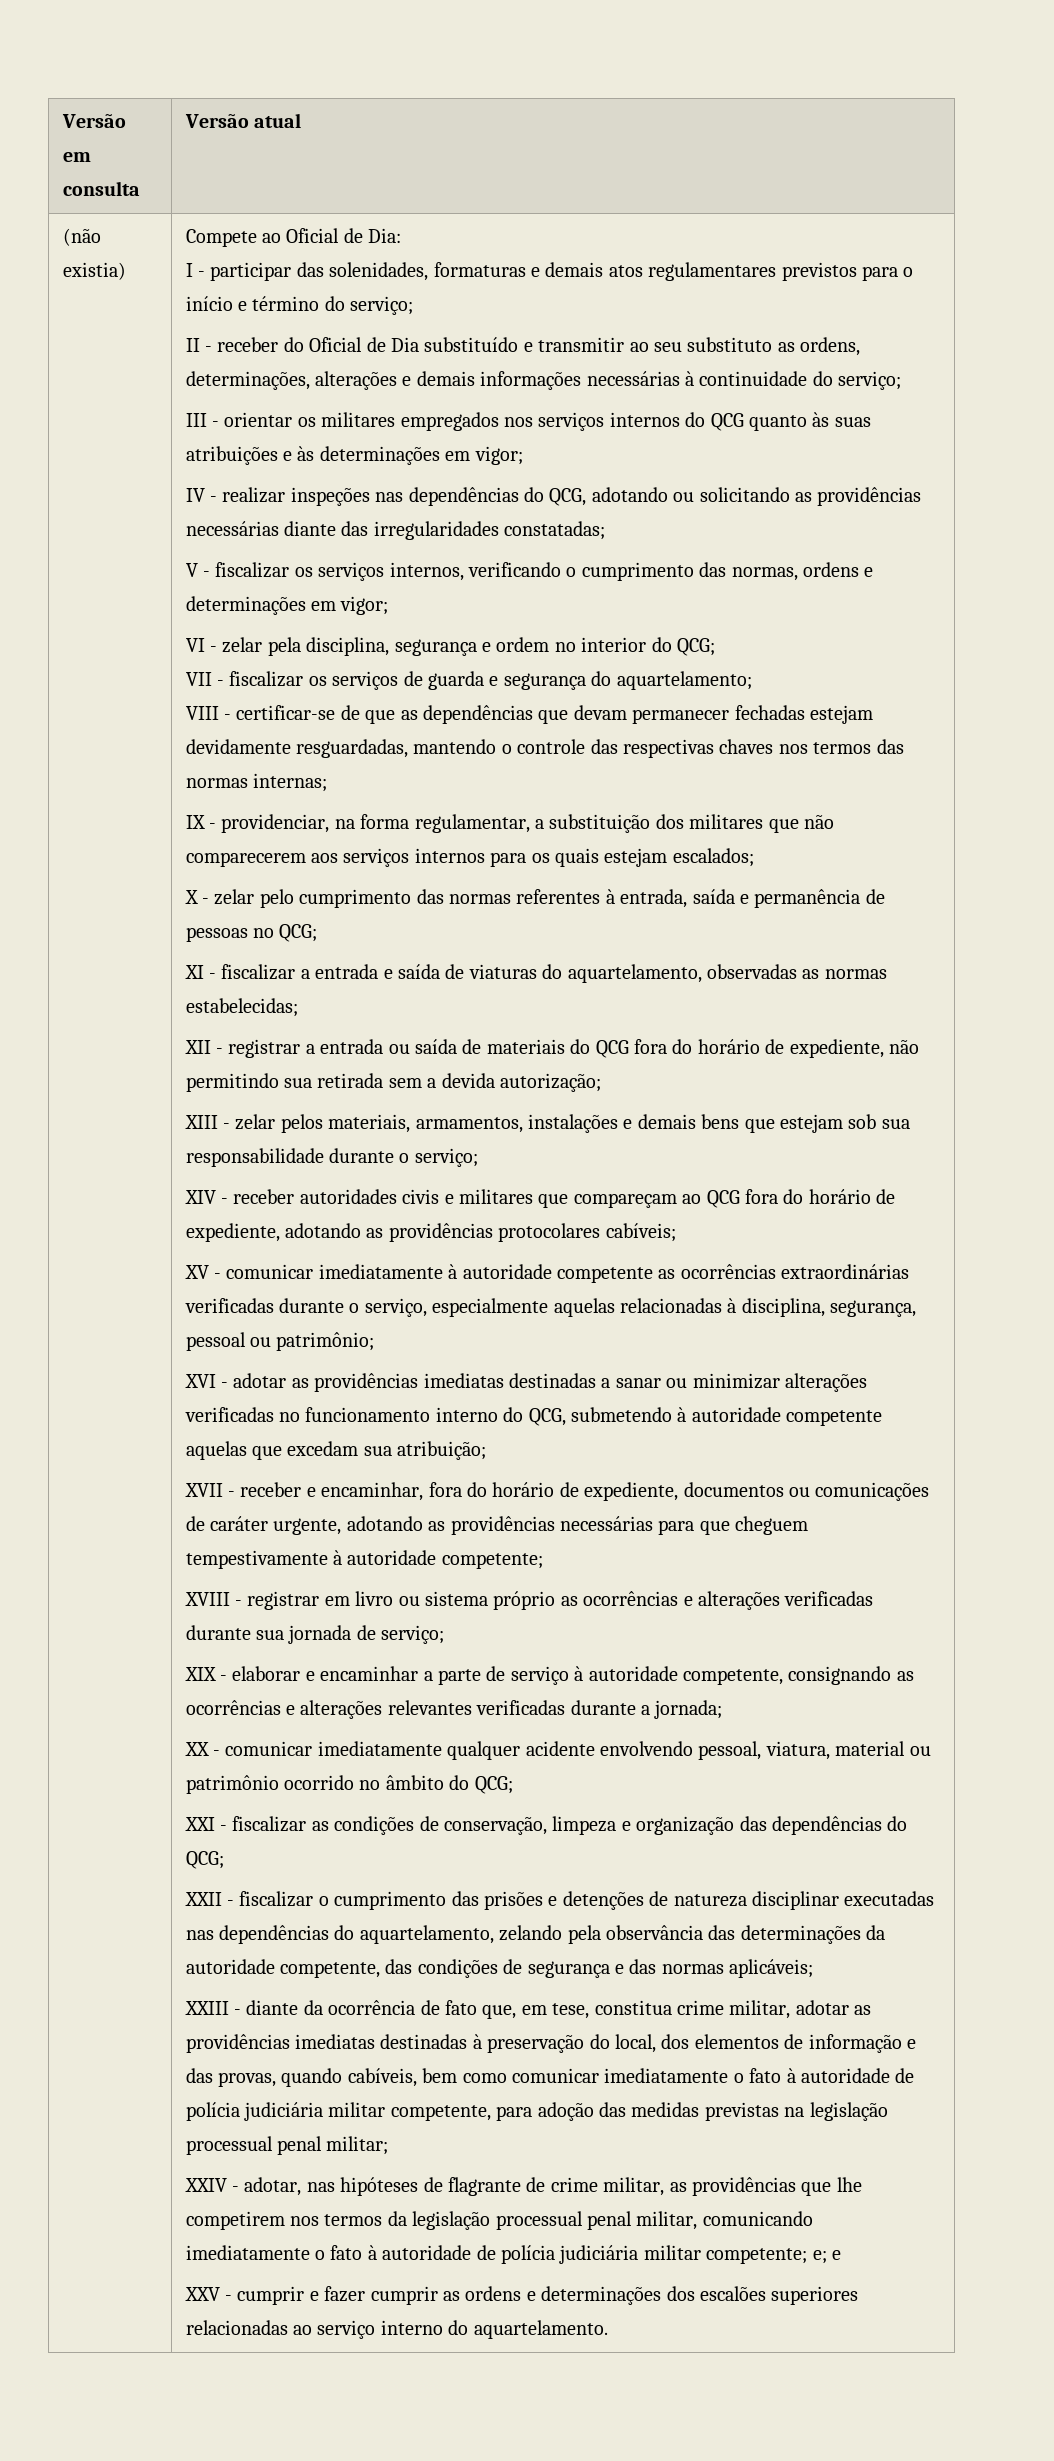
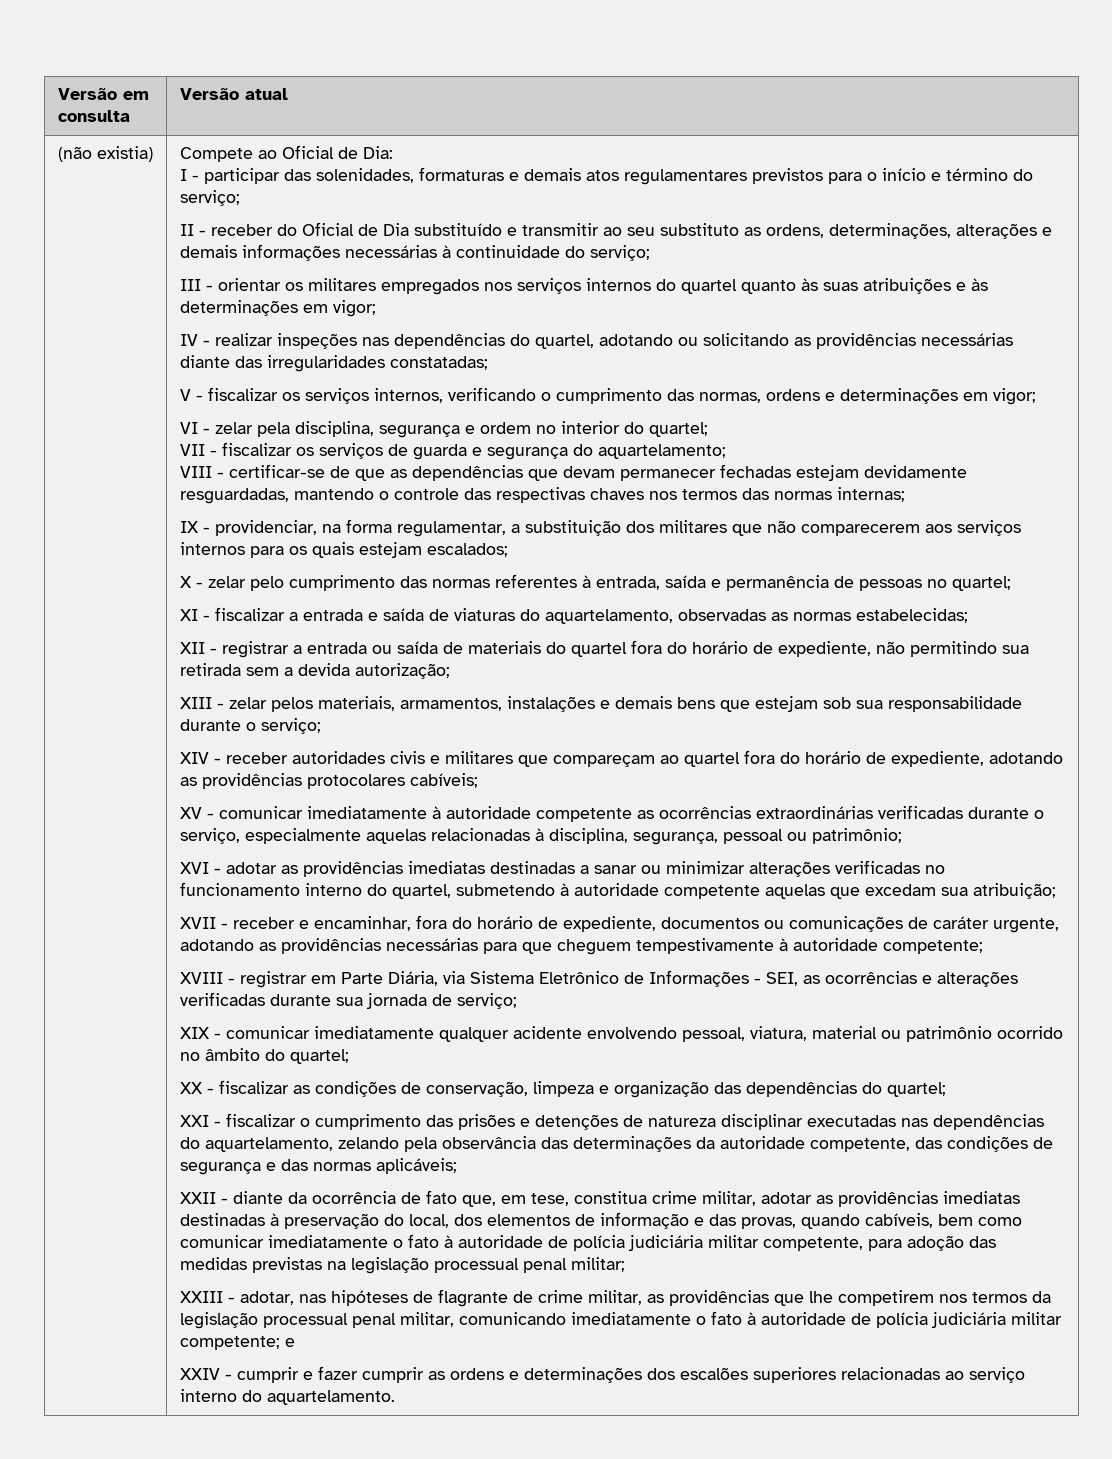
- III - orientar os militares empregados nos serviços internos do QCG quanto às suas atribuições e às determinações em vigor;
+ III - orientar os militares empregados nos serviços internos do quartel quanto às suas atribuições e às determinações em vigor;
- IV - realizar inspeções nas dependências do QCG, adotando ou solicitando as providências necessárias diante das irregularidades constatadas;
+ IV - realizar inspeções nas dependências do quartel, adotando ou solicitando as providências necessárias diante das irregularidades constatadas;
- VI - zelar pela disciplina, segurança e ordem no interior do QCG;
+ VI - zelar pela disciplina, segurança e ordem no interior do quartel;
- X - zelar pelo cumprimento das normas referentes à entrada, saída e permanência de pessoas no QCG;
+ X - zelar pelo cumprimento das normas referentes à entrada, saída e permanência de pessoas no quartel;
- XII - registrar a entrada ou saída de materiais do QCG fora do horário de expediente, não permitindo sua retirada sem a devida autorização;
+ XII - registrar a entrada ou saída de materiais do quartel fora do horário de expediente, não permitindo sua retirada sem a devida autorização;
- XIV - receber autoridades civis e militares que compareçam ao QCG fora do horário de expediente, adotando as providências protocolares cabíveis;
+ XIV - receber autoridades civis e militares que compareçam ao quartel fora do horário de expediente, adotando as providências protocolares cabíveis;
- XVI - adotar as providências imediatas destinadas a sanar ou minimizar alterações verificadas no funcionamento interno do QCG, submetendo à autoridade competente aquelas que excedam sua atribuição;
+ XVI - adotar as providências imediatas destinadas a sanar ou minimizar alterações verificadas no funcionamento interno do quartel, submetendo à autoridade competente aquelas que excedam sua atribuição;
- XVIII - registrar em livro ou sistema próprio as ocorrências e alterações verificadas durante sua jornada de serviço;
+ XVIII - registrar em Parte Diária, via Sistema Eletrônico de Informações - SEI, as ocorrências e alterações verificadas durante sua jornada de serviço;
- XIX - elaborar e encaminhar a parte de serviço à autoridade competente, consignando as ocorrências e alterações relevantes verificadas durante a jornada;
- XX - comunicar imediatamente qualquer acidente envolvendo pessoal, viatura, material ou patrimônio ocorrido no âmbito do QCG;
- XXI - fiscalizar as condições de conservação, limpeza e organização das dependências do QCG;
- XXII - fiscalizar o cumprimento das prisões e detenções de natureza disciplinar executadas nas dependências do aquartelamento, zelando pela observância das determinações da autoridade competente, das condições de segurança e das normas aplicáveis;
+ XIX - comunicar imediatamente qualquer acidente envolvendo pessoal, viatura, material ou patrimônio ocorrido no âmbito do quartel;
+ XX - fiscalizar as condições de conservação, limpeza e organização das dependências do quartel;
+ XXI - fiscalizar o cumprimento das prisões e detenções de natureza disciplinar executadas nas dependências do aquartelamento, zelando pela observância das determinações da autoridade competente, das condições de segurança e das normas aplicáveis;
- XXIII - diante da ocorrência de fato que, em tese, constitua crime militar, adotar as providências imediatas destinadas à preservação do local, dos elementos de informação e das provas, quando cabíveis, bem como comunicar imediatamente o fato à autoridade de polícia judiciária militar competente, para adoção das medidas previstas na legislação processual penal militar;
+ XXII - diante da ocorrência de fato que, em tese, constitua crime militar, adotar as providências imediatas destinadas à preservação do local, dos elementos de informação e das provas, quando cabíveis, bem como comunicar imediatamente o fato à autoridade de polícia judiciária militar competente, para adoção das medidas previstas na legislação processual penal militar;
- XXIV - adotar, nas hipóteses de flagrante de crime militar, as providências que lhe competirem nos termos da legislação processual penal militar, comunicando imediatamente o fato à autoridade de polícia judiciária militar competente; e; e
+ XXIII - adotar, nas hipóteses de flagrante de crime militar, as providências que lhe competirem nos termos da legislação processual penal militar, comunicando imediatamente o fato à autoridade de polícia judiciária militar competente; e
- XXV - cumprir e fazer cumprir as ordens e determinações dos escalões superiores relacionadas ao serviço interno do aquartelamento.
+ XXIV - cumprir e fazer cumprir as ordens e determinações dos escalões superiores relacionadas ao serviço interno do aquartelamento.

